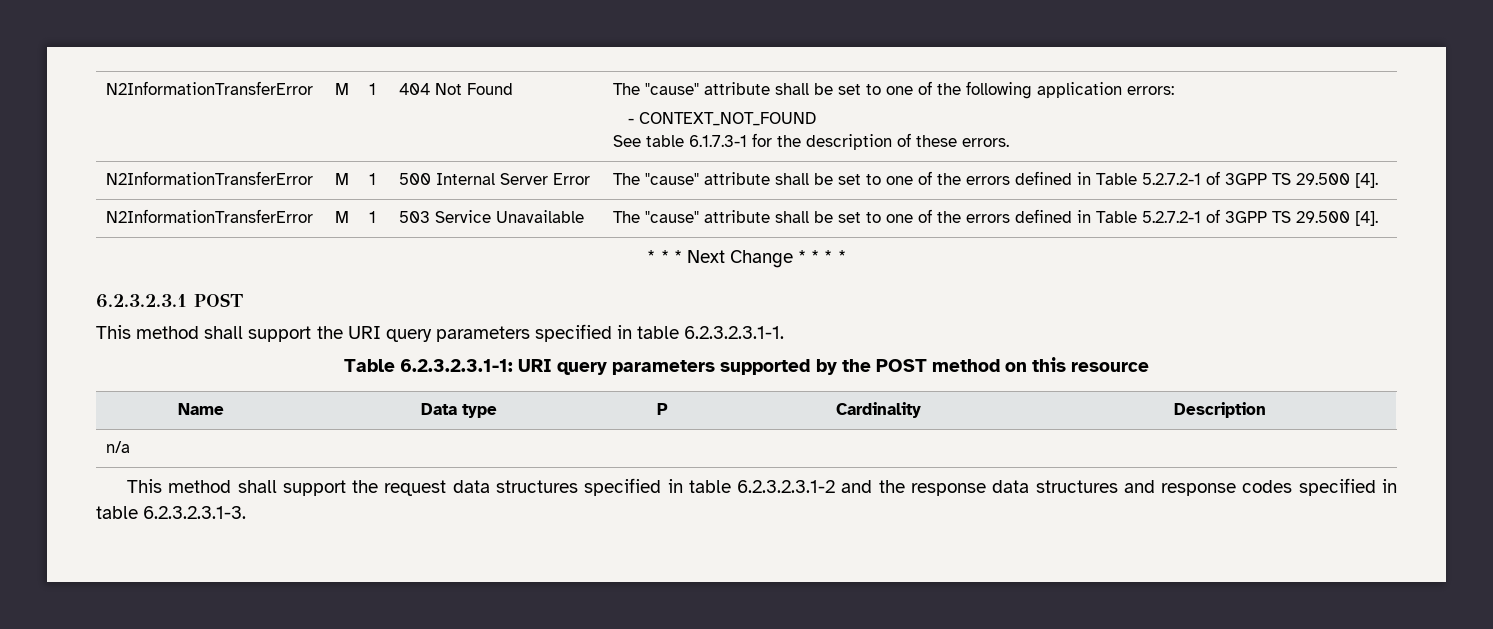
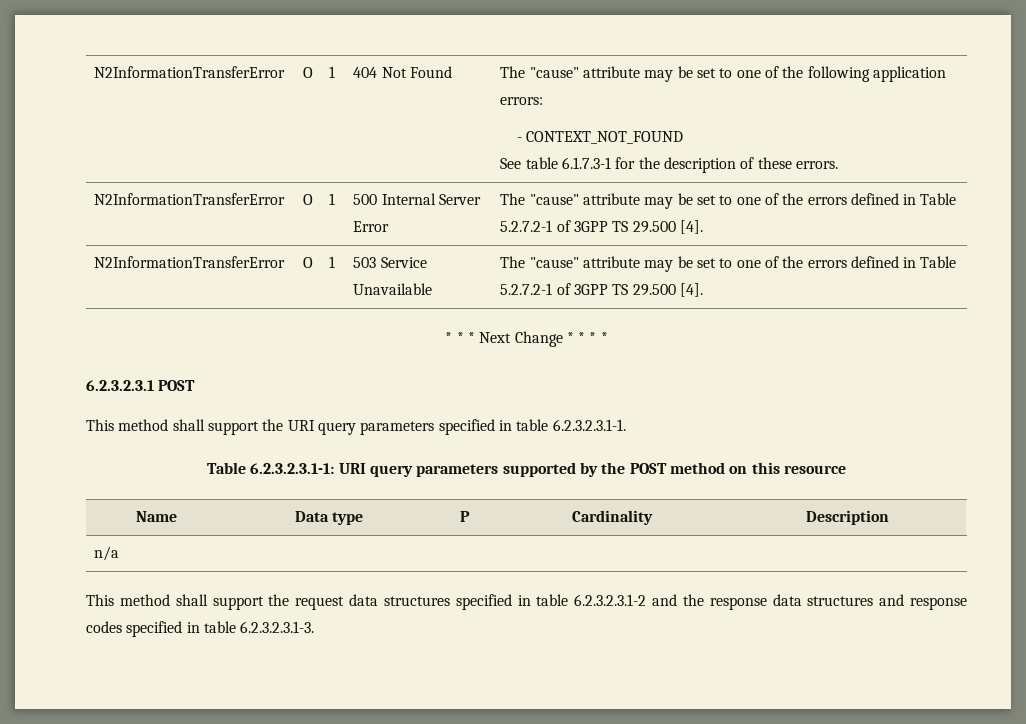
- N2InformationTransferError | M | 1 | 404 Not Found | The "cause" attribute shall be set to one of the following application errors:
+ N2InformationTransferError | O | 1 | 404 Not Found | The "cause" attribute may be set to one of the following application errors:
- N2InformationTransferError | M | 1 | 500 Internal Server Error | The "cause" attribute shall be set to one of the errors defined in Table 5.2.7.2-1 of 3GPP TS 29.500 [4].
+ N2InformationTransferError | O | 1 | 500 Internal Server Error | The "cause" attribute may be set to one of the errors defined in Table 5.2.7.2-1 of 3GPP TS 29.500 [4].
- N2InformationTransferError | M | 1 | 503 Service Unavailable | The "cause" attribute shall be set to one of the errors defined in Table 5.2.7.2-1 of 3GPP TS 29.500 [4].
+ N2InformationTransferError | O | 1 | 503 Service Unavailable | The "cause" attribute may be set to one of the errors defined in Table 5.2.7.2-1 of 3GPP TS 29.500 [4].

